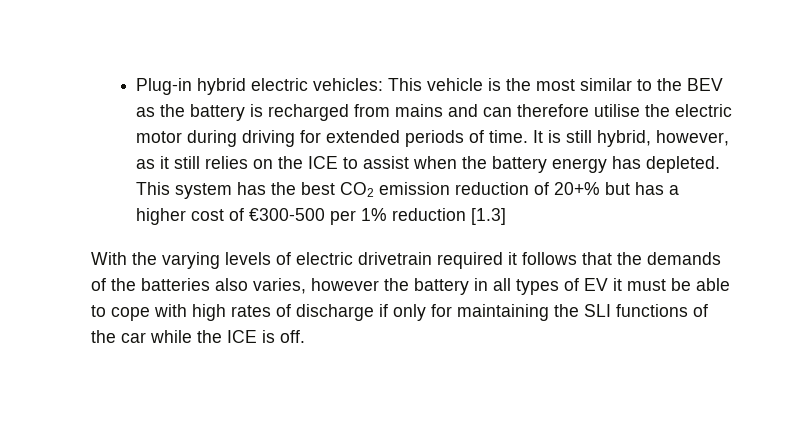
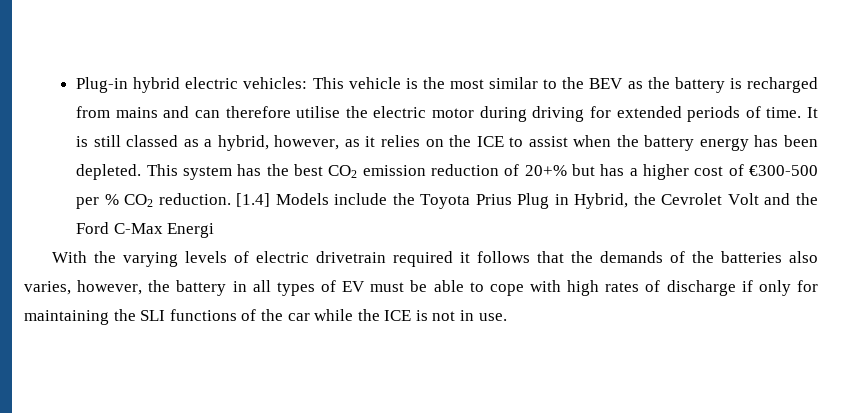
- It is still hybrid, however, as it still relies on the ICE to assist when the battery energy has depleted.
+ It is still classed as a hybrid, however, as it relies on the ICE to assist when the battery energy has been depleted.
- This system has the best CO2 emission reduction of 20+% but has a higher cost of €300-500 per 1% reduction [1.3]
+ This system has the best CO2 emission reduction of 20+% but has a higher cost of €300-500 per % CO2 reduction. [1.4] Models include the Toyota Prius Plug in Hybrid, the Cevrolet Volt and the Ford C-Max Energi
- With the varying levels of electric drivetrain required it follows that the demands of the batteries also varies, however the battery in all types of EV it must be able to cope with high rates of discharge if only for maintaining the SLI functions of the car while the ICE is off.
+ With the varying levels of electric drivetrain required it follows that the demands of the batteries also varies, however, the battery in all types of EV must be able to cope with high rates of discharge if only for maintaining the SLI functions of the car while the ICE is not in use.

